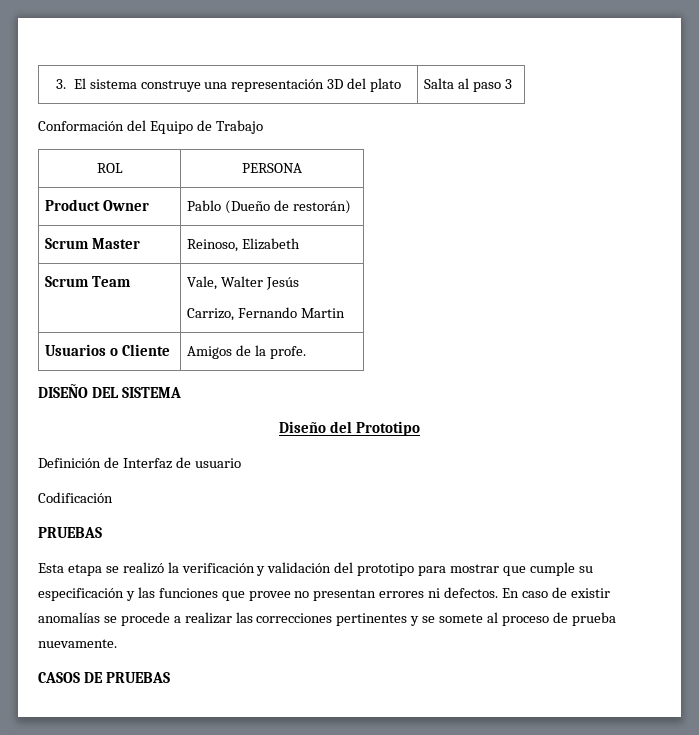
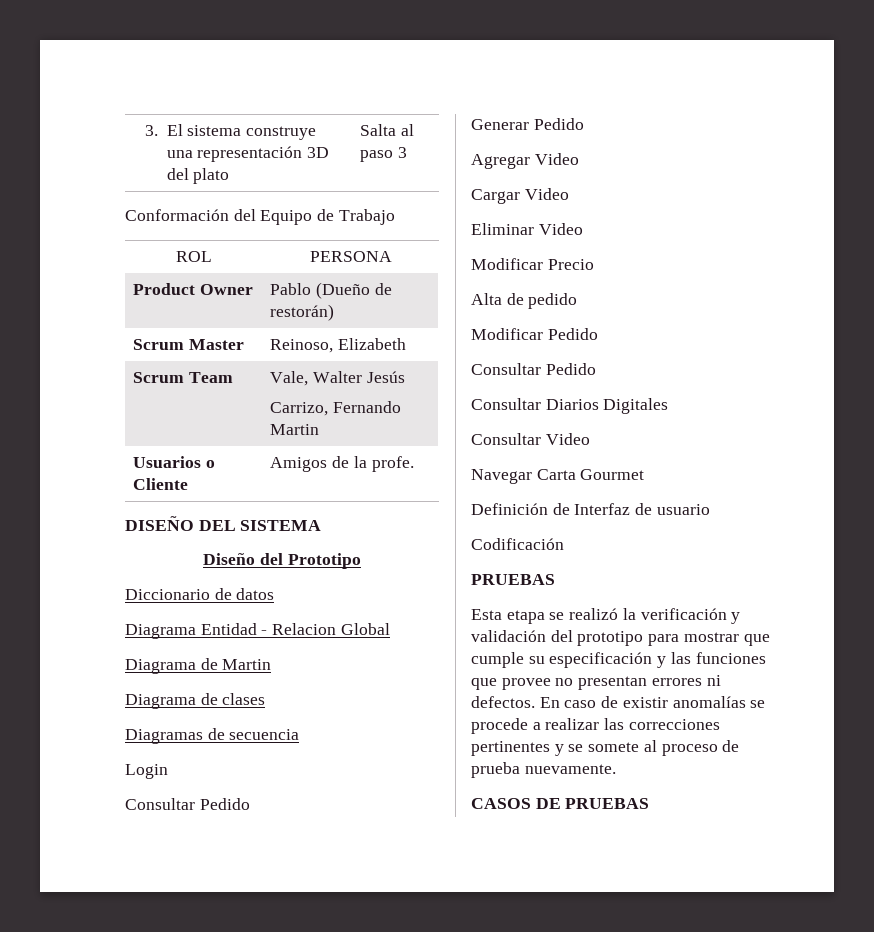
+ Diccionario de datos
+ Diagrama Entidad - Relacion Global
+ Diagrama de Martin
+ Diagrama de clases
+ Diagramas de secuencia
+ Login
+ Consultar Pedido
+ Generar Pedido
+ Agregar Video
+ Cargar Video
+ Eliminar Video
+ Modificar Precio
+ Alta de pedido
+ Modificar Pedido
+ Consultar Pedido
+ Consultar Diarios Digitales
+ Consultar Video
+ Navegar Carta Gourmet

